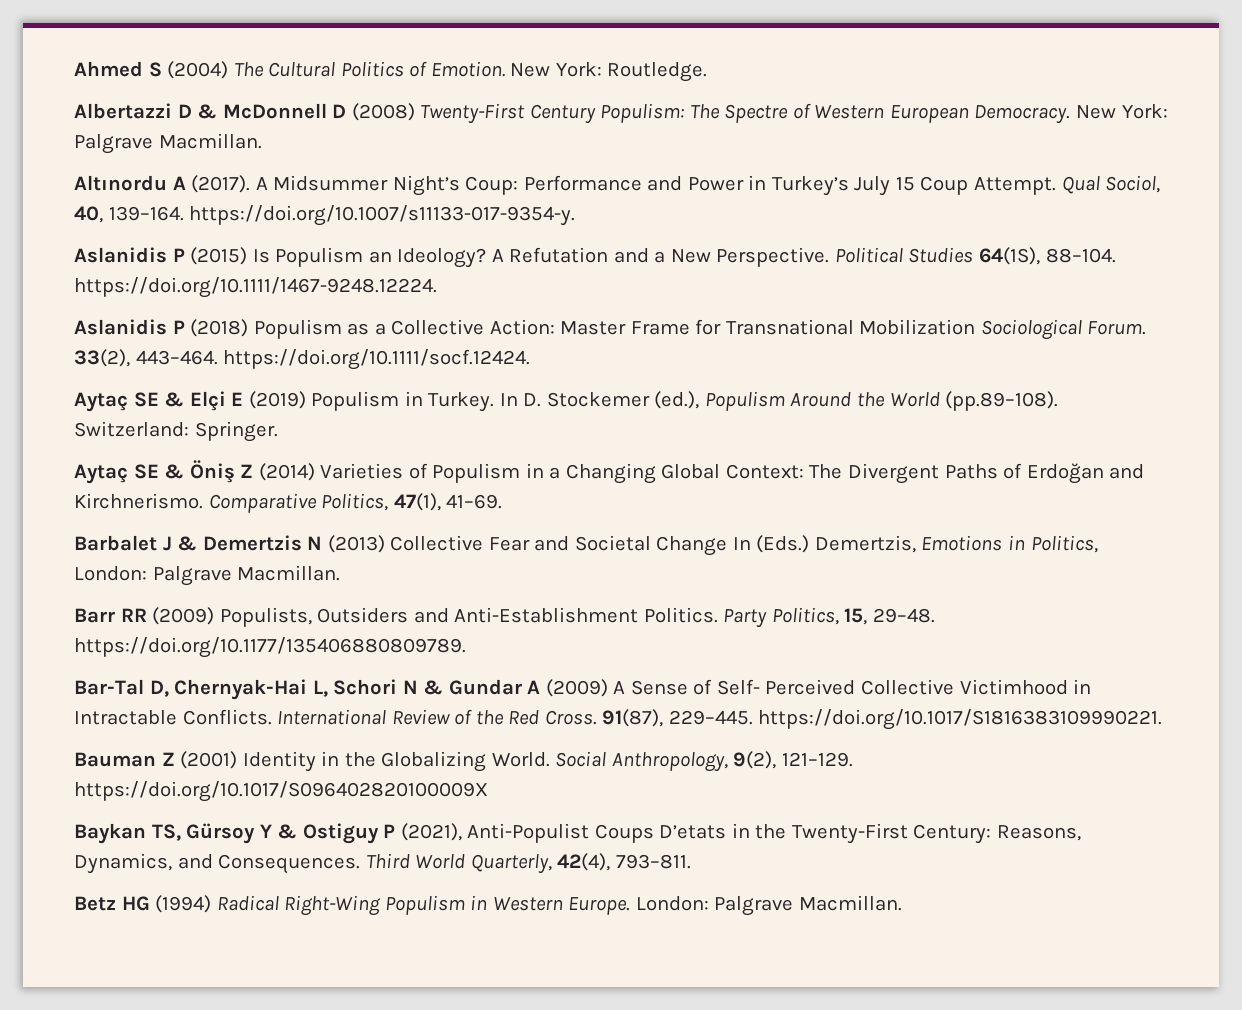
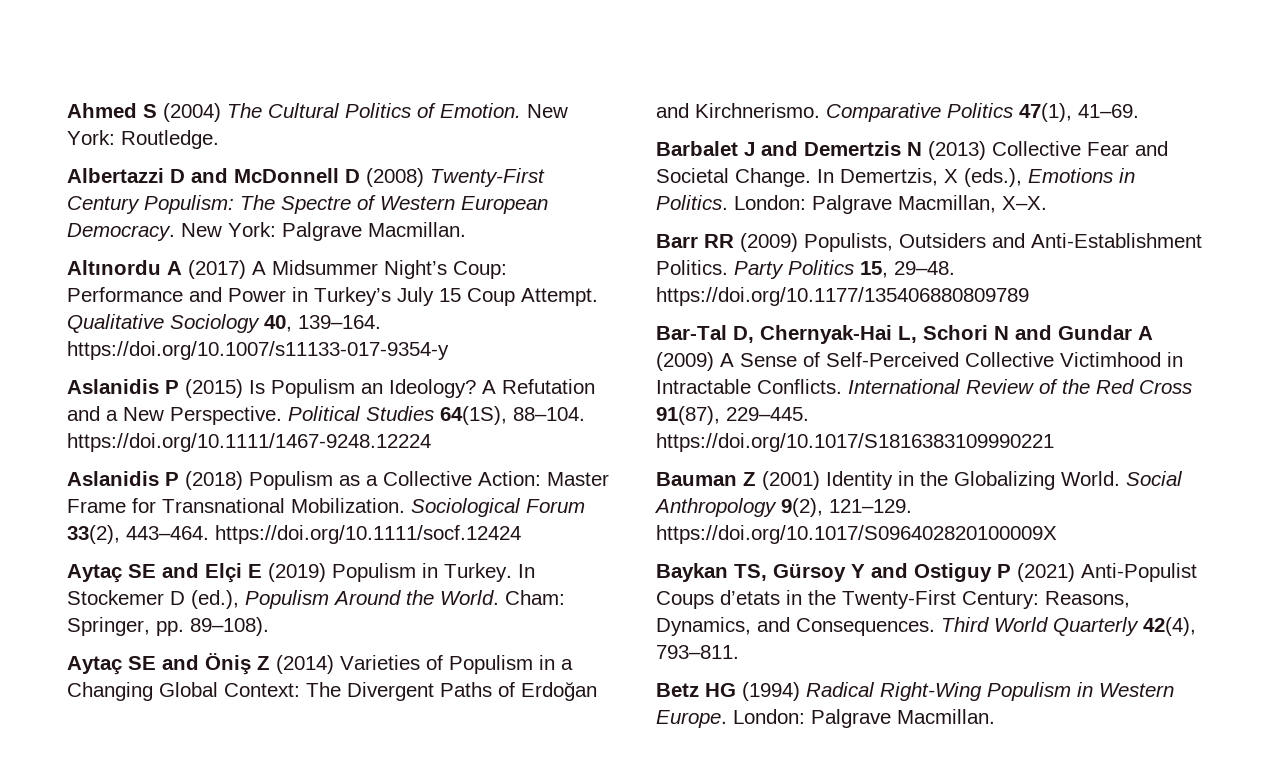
- Albertazzi D & McDonnell D (2008) Twenty-First Century Populism: The Spectre of Western European Democracy.
+ Albertazzi D and McDonnell D (2008) Twenty-First Century Populism: The Spectre of Western European Democracy.
- Altınordu A (2017). A Midsummer Night’s Coup: Performance and Power in Turkey’s July 15 Coup Attempt.
+ Altınordu A (2017) A Midsummer Night’s Coup: Performance and Power in Turkey’s July 15 Coup Attempt.
- Qual Sociol, 40, 139–164. https://doi.org/10.1007/s11133-017-9354-y.
+ Qualitative Sociology 40, 139–164. https://doi.org/10.1007/s11133-017-9354-y
- Political Studies 64(1S), 88–104. https://doi.org/10.1111/1467-9248.12224.
+ Political Studies 64(1S), 88–104. https://doi.org/10.1111/1467-9248.12224
- Aslanidis P (2018) Populism as a Collective Action: Master Frame for Transnational Mobilization Sociological Forum. 33(2), 443–464. https://doi.org/10.1111/socf.12424.
- Aytaç SE & Elçi E (2019) Populism in Turkey.
+ Aslanidis P (2018) Populism as a Collective Action: Master Frame for Transnational Mobilization. Sociological Forum 33(2), 443–464. https://doi.org/10.1111/socf.12424
+ Aytaç SE and Elçi E (2019) Populism in Turkey.
- In D. Stockemer (ed.), Populism Around the World (pp.89–108). Switzerland: Springer.
- Aytaç SE & Öniş Z (2014) Varieties of Populism in a Changing Global Context: The Divergent Paths of Erdoğan and Kirchnerismo.
+ In Stockemer D (ed.), Populism Around the World. Cham: Springer, pp. 89–108).
+ Aytaç SE and Öniş Z (2014) Varieties of Populism in a Changing Global Context: The Divergent Paths of Erdoğan and Kirchnerismo.
- Comparative Politics, 47(1), 41–69.
+ Comparative Politics 47(1), 41–69.
- Barbalet J & Demertzis N (2013) Collective Fear and Societal Change In (Eds.) Demertzis, Emotions in Politics, London: Palgrave Macmillan.
+ Barbalet J and Demertzis N (2013) Collective Fear and Societal Change. In Demertzis, X (eds.), Emotions in Politics. London: Palgrave Macmillan, X–X.
- Party Politics, 15, 29–48. https://doi.org/10.1177/135406880809789.
+ Party Politics 15, 29–48. https://doi.org/10.1177/135406880809789
- Bar-Tal D, Chernyak-Hai L, Schori N & Gundar A (2009) A Sense of Self- Perceived Collective Victimhood in Intractable Conflicts.
+ Bar-Tal D, Chernyak-Hai L, Schori N and Gundar A (2009) A Sense of Self-Perceived Collective Victimhood in Intractable Conflicts.
- International Review of the Red Cross. 91(87), 229–445. https://doi.org/10.1017/S1816383109990221.
+ International Review of the Red Cross 91(87), 229–445. https://doi.org/10.1017/S1816383109990221
- Social Anthropology, 9(2), 121–129. https://doi.org/10.1017/S096402820100009X
+ Social Anthropology 9(2), 121–129. https://doi.org/10.1017/S096402820100009X
- Baykan TS, Gürsoy Y & Ostiguy P (2021), Anti-Populist Coups D’etats in the Twenty-First Century: Reasons, Dynamics, and Consequences.
+ Baykan TS, Gürsoy Y and Ostiguy P (2021) Anti-Populist Coups d’etats in the Twenty-First Century: Reasons, Dynamics, and Consequences.
- Third World Quarterly, 42(4), 793–811.
+ Third World Quarterly 42(4), 793–811.

